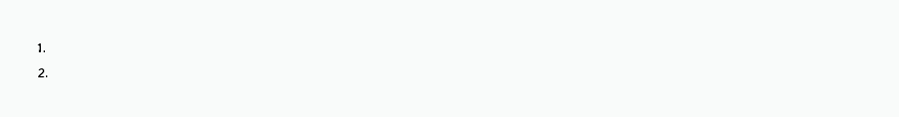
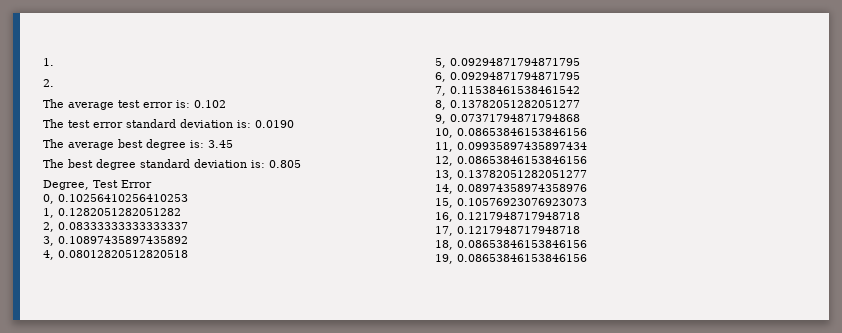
+ The average test error is: 0.102
+ The test error standard deviation is: 0.0190
+ The average best degree is: 3.45
+ The best degree standard deviation is: 0.805
+ Degree, Test Error
+ 0, 0.10256410256410253
+ 1, 0.1282051282051282
+ 2, 0.08333333333333337
+ 3, 0.10897435897435892
+ 4, 0.08012820512820518
+ 5, 0.09294871794871795
+ 6, 0.09294871794871795
+ 7, 0.11538461538461542
+ 8, 0.13782051282051277
+ 9, 0.07371794871794868
+ 10, 0.08653846153846156
+ 11, 0.09935897435897434
+ 12, 0.08653846153846156
+ 13, 0.13782051282051277
+ 14, 0.08974358974358976
+ 15, 0.10576923076923073
+ 16, 0.1217948717948718
+ 17, 0.1217948717948718
+ 18, 0.08653846153846156
+ 19, 0.08653846153846156

